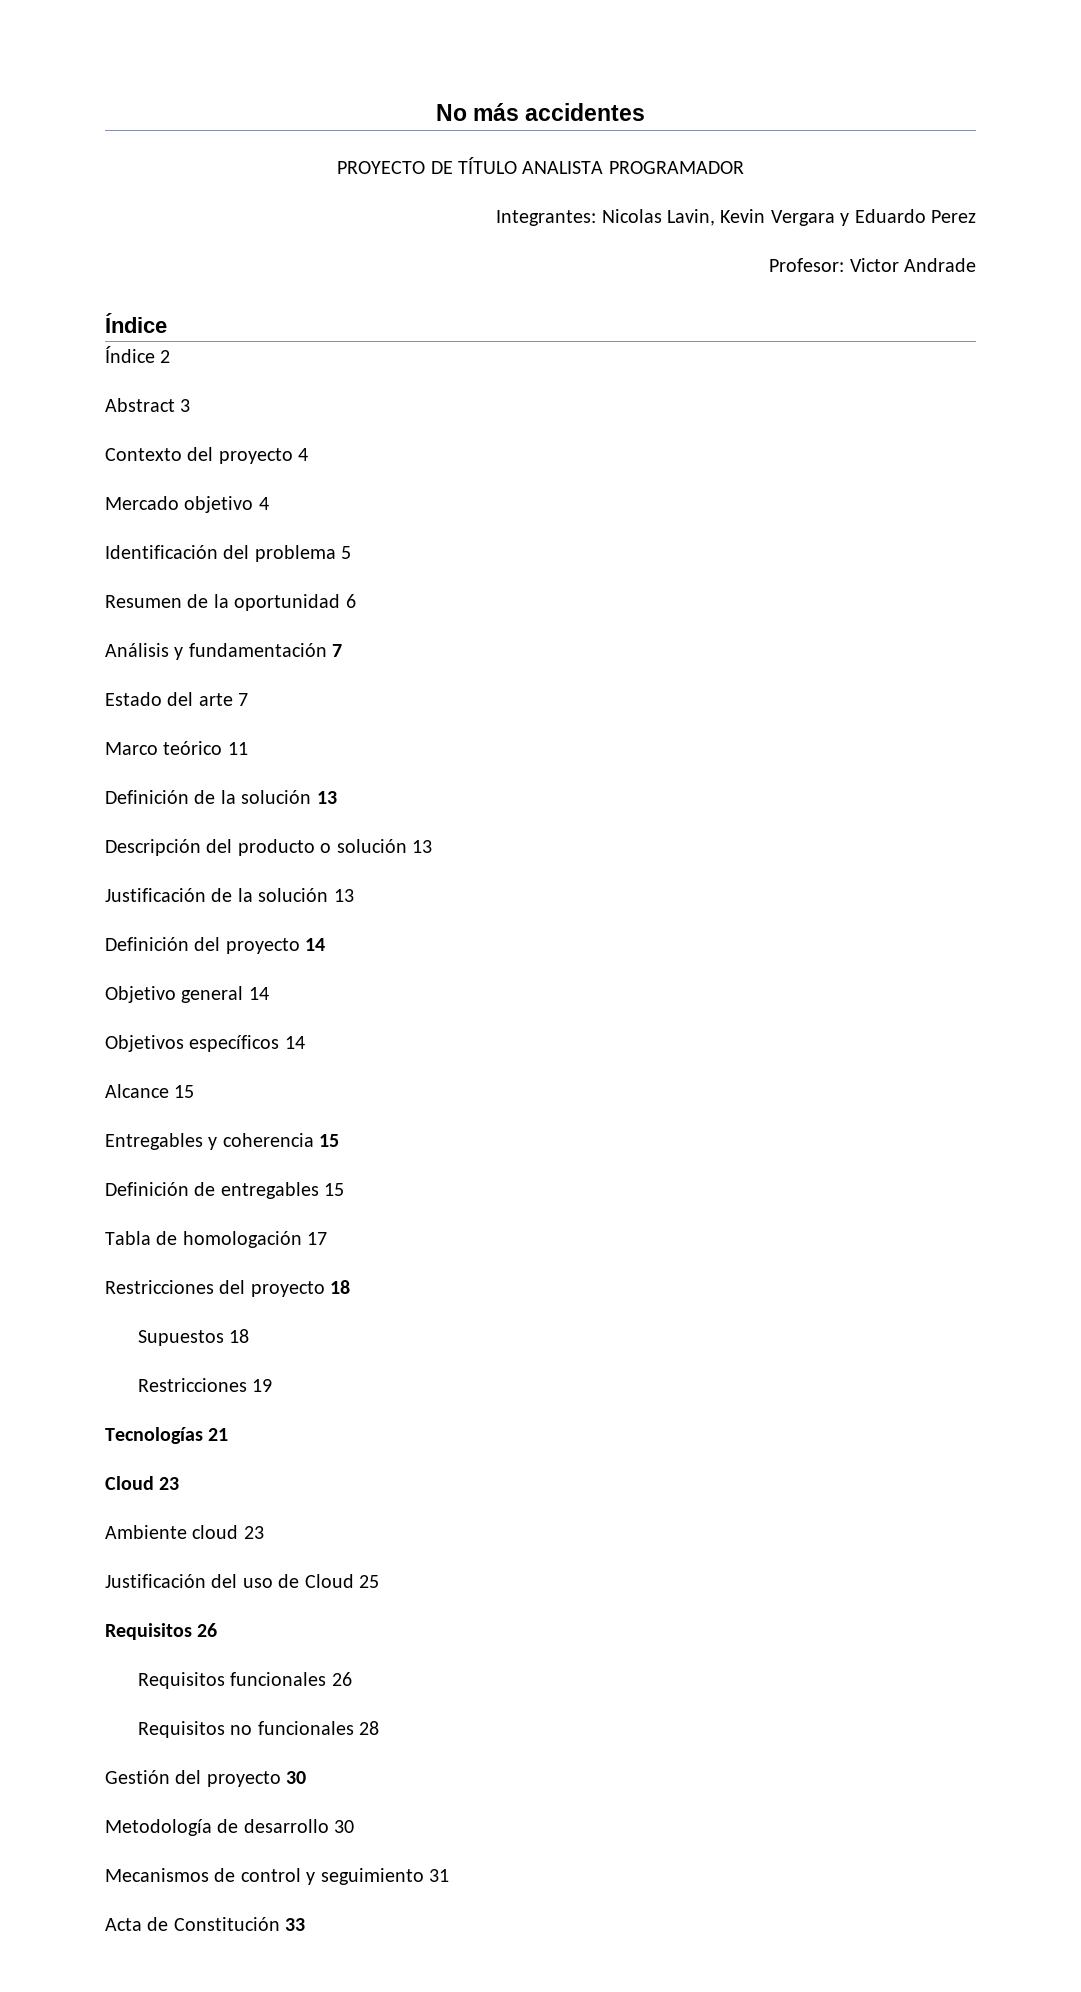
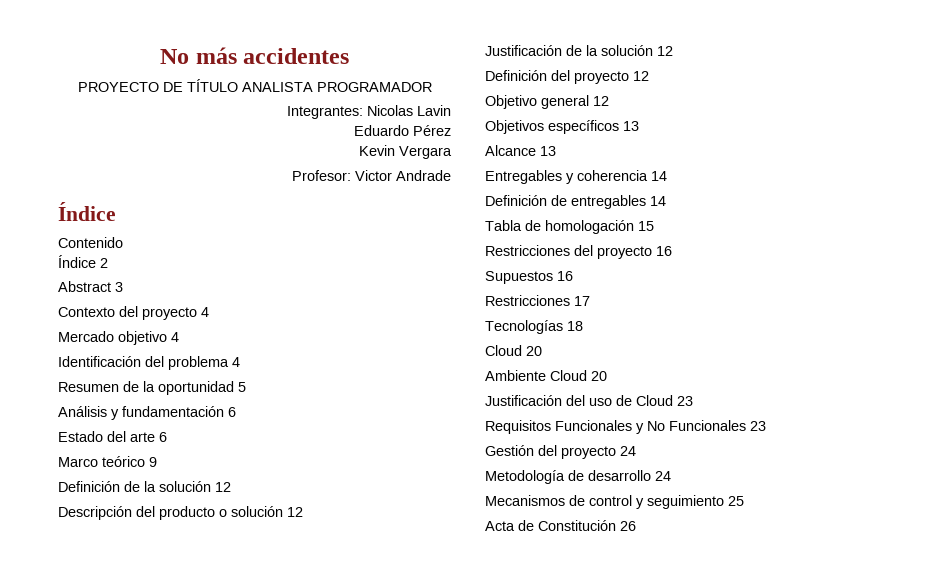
- Integrantes: Nicolas Lavin, Kevin Vergara y Eduardo Perez
+ Integrantes: Nicolas Lavin
+ Eduardo Pérez
+ Kevin Vergara
+ Contenido
- Identificación del problema 5
+ Identificación del problema 4
- Resumen de la oportunidad 6
+ Resumen de la oportunidad 5
- Análisis y fundamentación 7
+ Análisis y fundamentación 6
- Estado del arte 7
+ Estado del arte 6
- Marco teórico 11
+ Marco teórico 9
- Definición de la solución 13
+ Definición de la solución 12
- Descripción del producto o solución 13
+ Descripción del producto o solución 12
- Justificación de la solución 13
+ Justificación de la solución 12
- Definición del proyecto 14
+ Definición del proyecto 12
- Objetivo general 14
+ Objetivo general 12
- Objetivos específicos 14
+ Objetivos específicos 13
- Alcance 15
+ Alcance 13
- Entregables y coherencia 15
+ Entregables y coherencia 14
- Definición de entregables 15
+ Definición de entregables 14
- Tabla de homologación 17
+ Tabla de homologación 15
- Restricciones del proyecto 18
- Supuestos 18
- Restricciones 19
- Tecnologías 21
- Cloud 23
+ Restricciones del proyecto 16
+ Supuestos 16
+ Restricciones 17
+ Tecnologías 18
+ Cloud 20
- Ambiente cloud 23
+ Ambiente Cloud 20
- Justificación del uso de Cloud 25
- Requisitos 26
- Requisitos funcionales 26
- Requisitos no funcionales 28
+ Justificación del uso de Cloud 23
+ Requisitos Funcionales y No Funcionales 23
- Gestión del proyecto 30
+ Gestión del proyecto 24
- Metodología de desarrollo 30
+ Metodología de desarrollo 24
- Mecanismos de control y seguimiento 31
+ Mecanismos de control y seguimiento 25
- Acta de Constitución 33
+ Acta de Constitución 26

